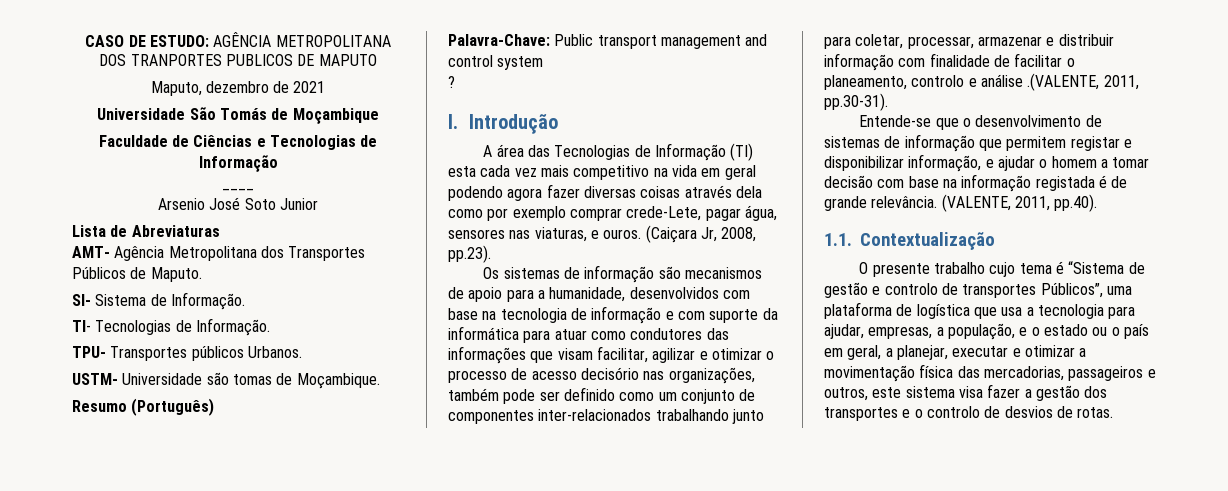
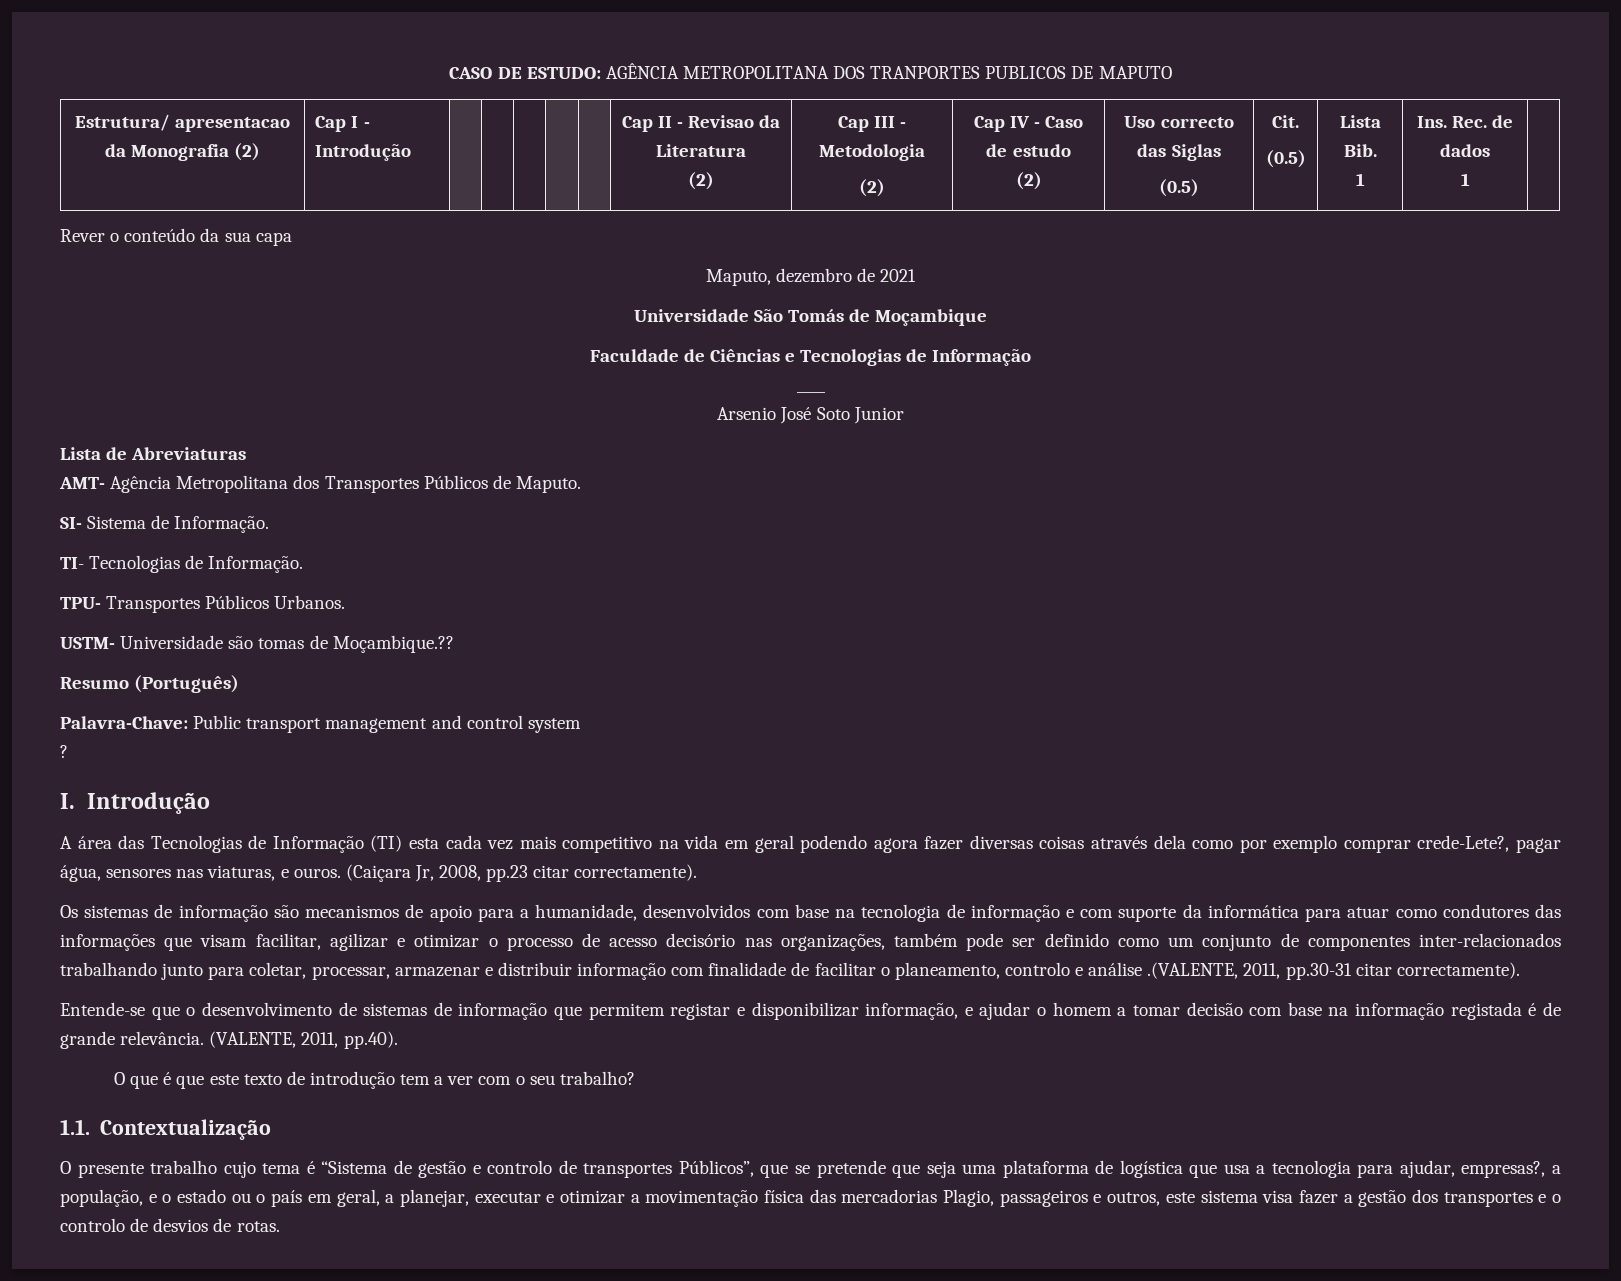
+ Estrutura/ apresentacao da Monografia (2) | Cap I - Introdução | | | | | | Cap II - Revisao da Literatura
+ (2) | Cap III - Metodologia
+ (2) | Cap IV - Caso de estudo
+ (2) | Uso correcto das Siglas
+ (0.5) | Cit.
+ (0.5) | Lista Bib.
+ 1 | Ins. Rec. de dados
+ 1 |
+ Rever o conteúdo da sua capa
- TPU- Transportes públicos Urbanos.
+ TPU- Transportes Públicos Urbanos.
- USTM- Universidade são tomas de Moçambique.
+ USTM- Universidade são tomas de Moçambique.??
- A área das Tecnologias de Informação (TI) esta cada vez mais competitivo na vida em geral podendo agora fazer diversas coisas através dela como por exemplo comprar crede-Lete, pagar água, sensores nas viaturas, e ouros.
+ A área das Tecnologias de Informação (TI) esta cada vez mais competitivo na vida em geral podendo agora fazer diversas coisas através dela como por exemplo comprar crede-Lete?, pagar água, sensores nas viaturas, e ouros.
- (Caiçara Jr, 2008, pp.23).
+ (Caiçara Jr, 2008, pp.23 citar correctamente).
- Os sistemas de informação são mecanismos de apoio para a humanidade, desenvolvidos com base na tecnologia de informação e com suporte da informática para atuar como condutores das informações que visam facilitar, agilizar e otimizar o processo de acesso decisório nas organizações, também pode ser definido como um conjunto de componentes inter-relacionados trabalhando junto para coletar, processar, armazenar e distribuir informação com finalidade de facilitar o planeamento, controlo e análise .(VALENTE, 2011, pp.30-31).
+ Os sistemas de informação são mecanismos de apoio para a humanidade, desenvolvidos com base na tecnologia de informação e com suporte da informática para atuar como condutores das informações que visam facilitar, agilizar e otimizar o processo de acesso decisório nas organizações, também pode ser definido como um conjunto de componentes inter-relacionados trabalhando junto para coletar, processar, armazenar e distribuir informação com finalidade de facilitar o planeamento, controlo e análise .(VALENTE, 2011, pp.30-31 citar correctamente).
+ O que é que este texto de introdução tem a ver com o seu trabalho?
- O presente trabalho cujo tema é “Sistema de gestão e controlo de transportes Públicos”, uma plataforma de logística que usa a tecnologia para ajudar, empresas, a população, e o estado ou o país em geral, a planejar, executar e otimizar a movimentação física das mercadorias, passageiros e outros, este sistema visa fazer a gestão dos transportes e o controlo de desvios de rotas.
+ O presente trabalho cujo tema é “Sistema de gestão e controlo de transportes Públicos”, que se pretende que seja uma plataforma de logística que usa a tecnologia para ajudar, empresas?, a população, e o estado ou o país em geral, a planejar, executar e otimizar a movimentação física das mercadorias Plagio, passageiros e outros, este sistema visa fazer a gestão dos transportes e o controlo de desvios de rotas.

